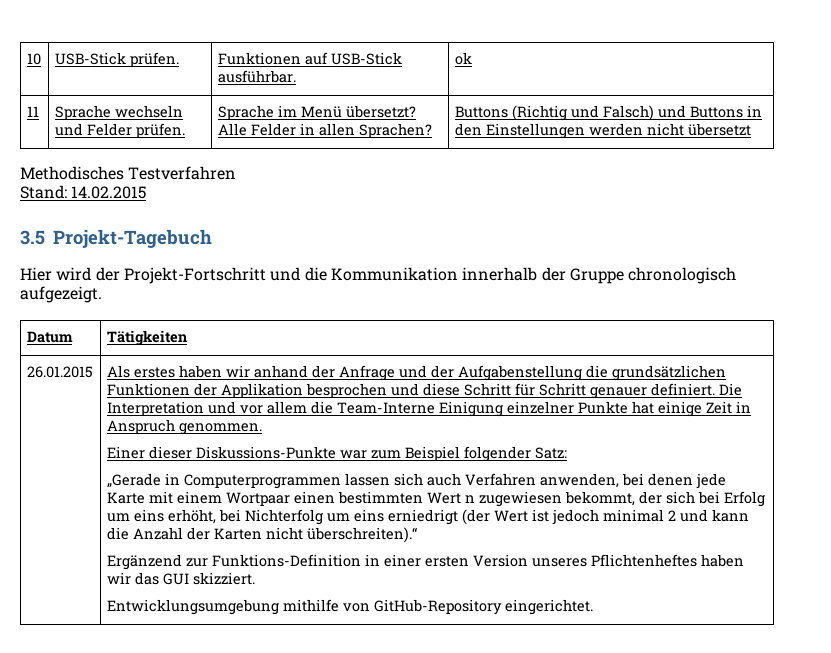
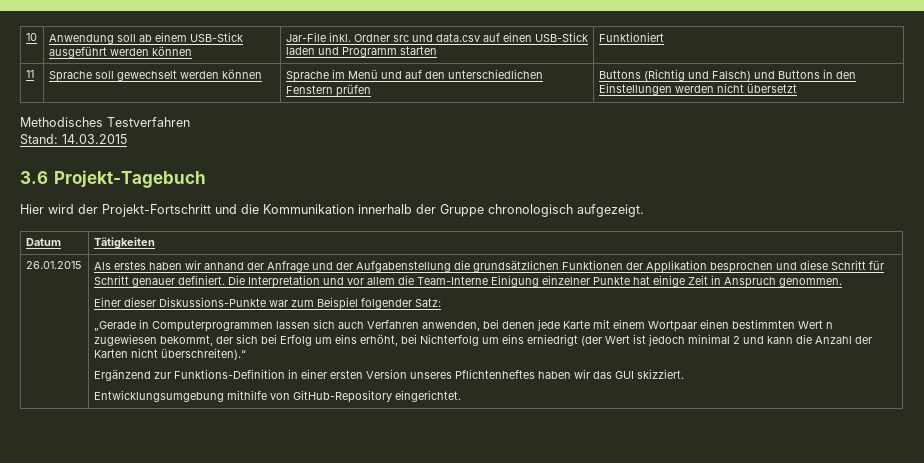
- 10 | USB-Stick prüfen. | Funktionen auf USB-Stick ausführbar. | ok
- 11 | Sprache wechseln und Felder prüfen. | Sprache im Menü übersetzt? Alle Felder in allen Sprachen? | Buttons (Richtig und Falsch) und Buttons in den Einstellungen werden nicht übersetzt
+ 10 | Anwendung soll ab einem USB-Stick ausgeführt werden können | Jar-File inkl. Ordner src und data.csv auf einen USB-Stick laden und Programm starten | Funktioniert
+ 11 | Sprache soll gewechselt werden können | Sprache im Menü und auf den unterschiedlichen Fenstern prüfen | Buttons (Richtig und Falsch) und Buttons in den Einstellungen werden nicht übersetzt
- Stand: 14.02.2015
- 3.5 Projekt-Tagebuch
+ Stand: 14.03.2015
+ 3.6 Projekt-Tagebuch

